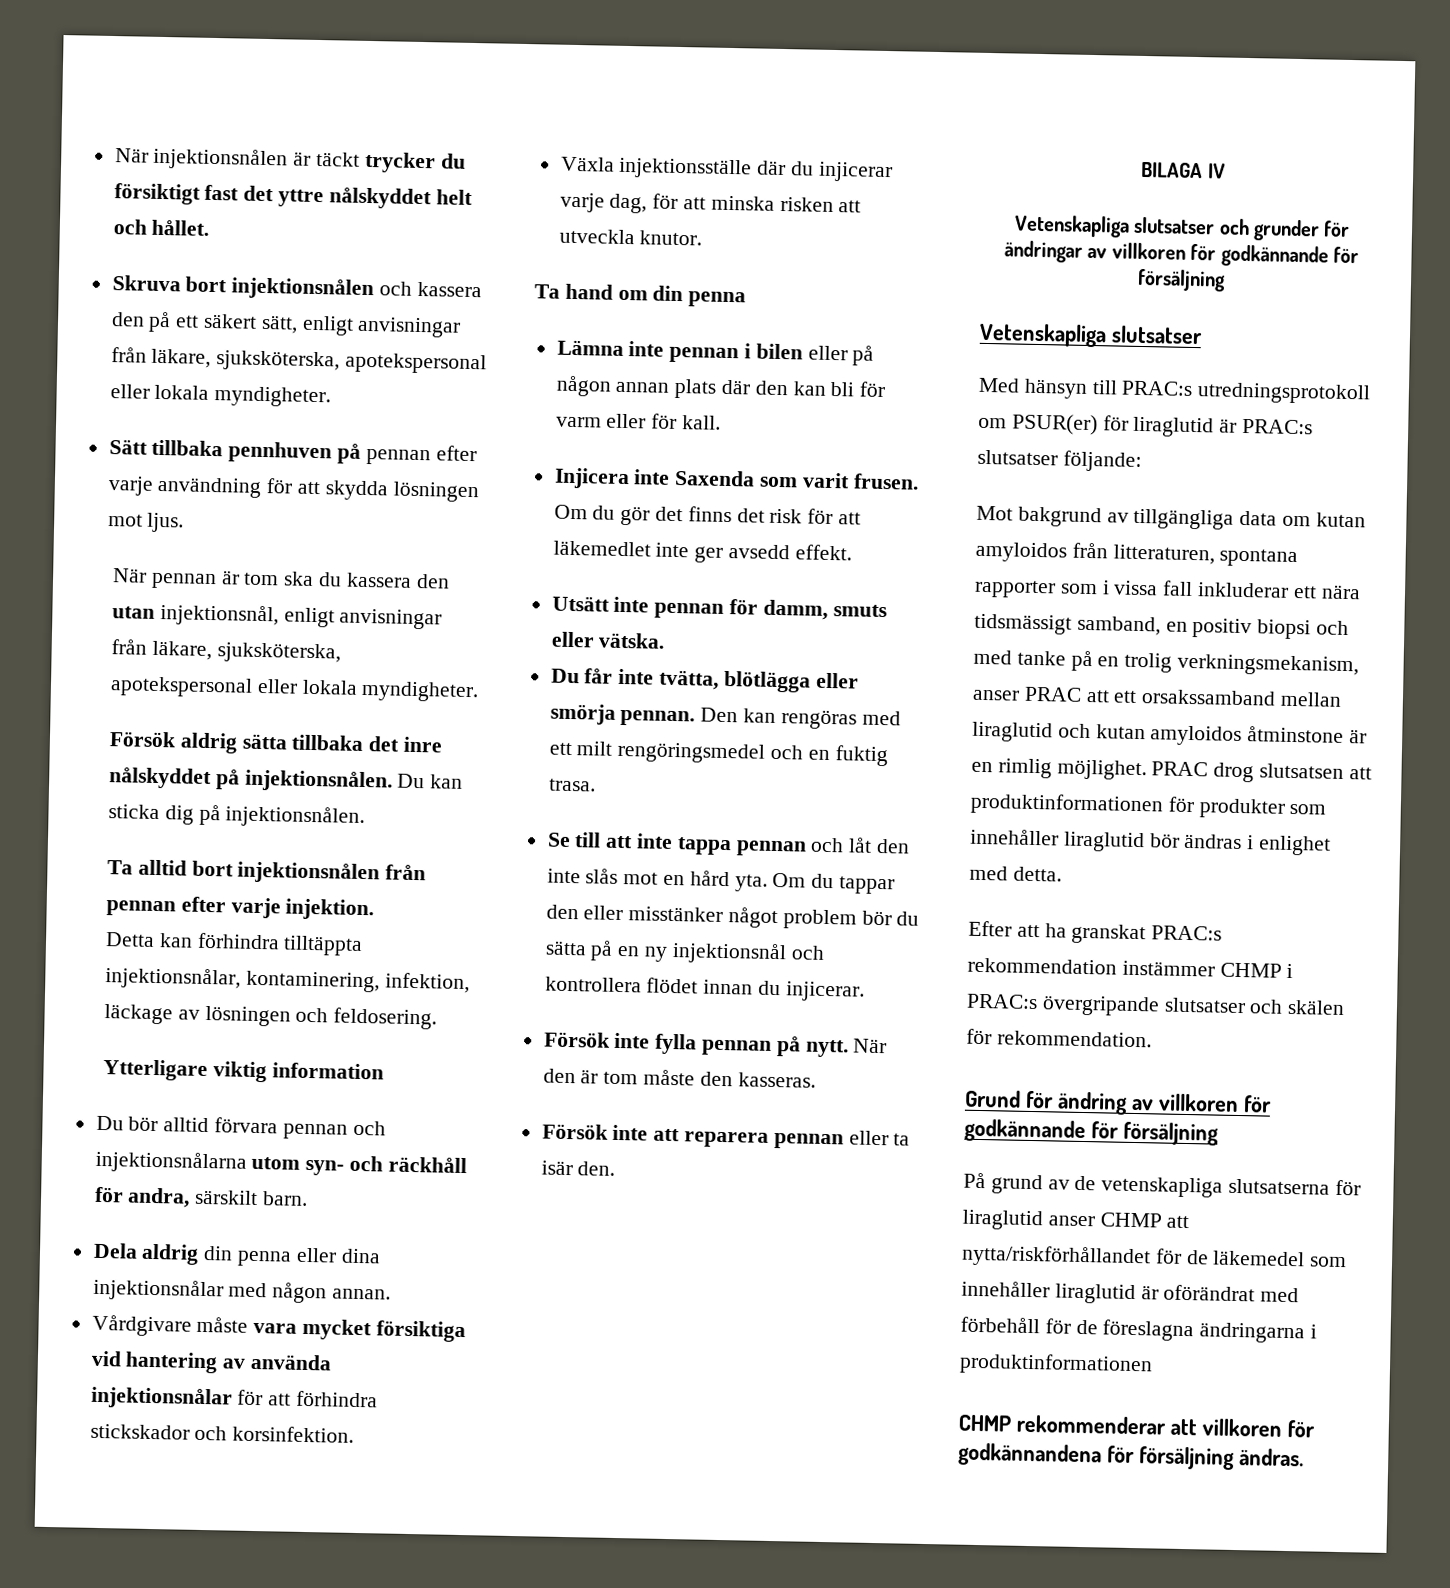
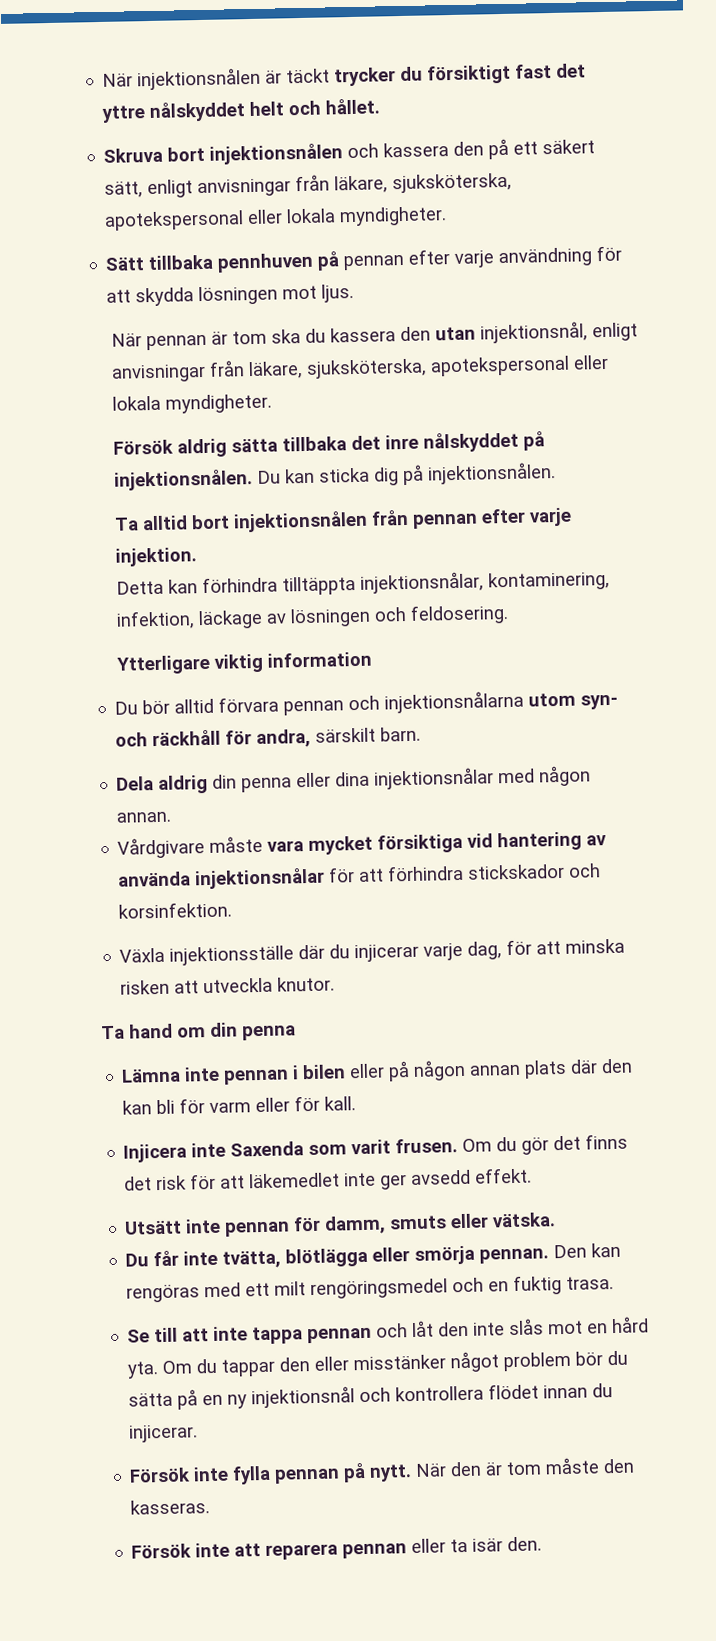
- BILAGA IV
- Vetenskapliga slutsatser och grunder för ändringar av villkoren för godkännande för försäljning
- Vetenskapliga slutsatser
- Med hänsyn till PRAC:s utredningsprotokoll om PSUR(er) för liraglutid är PRAC:s slutsatser följande:
- Mot bakgrund av tillgängliga data om kutan amyloidos från litteraturen, spontana rapporter som i vissa fall inkluderar ett nära tidsmässigt samband, en positiv biopsi och med tanke på en trolig verkningsmekanism, anser PRAC att ett orsakssamband mellan liraglutid och kutan amyloidos åtminstone är en rimlig möjlighet. PRAC drog slutsatsen att produktinformationen för produkter som innehåller liraglutid bör ändras i enlighet med detta.
- Efter att ha granskat PRAC:s rekommendation instämmer CHMP i PRAC:s övergripande slutsatser och skälen för rekommendation.
- Grund för ändring av villkoren för godkännande för försäljning
- På grund av de vetenskapliga slutsatserna för liraglutid anser CHMP att nytta/riskförhållandet för de läkemedel som innehåller liraglutid är oförändrat med förbehåll för de föreslagna ändringarna i produktinformationen
- CHMP rekommenderar att villkoren för godkännandena för försäljning ändras.

